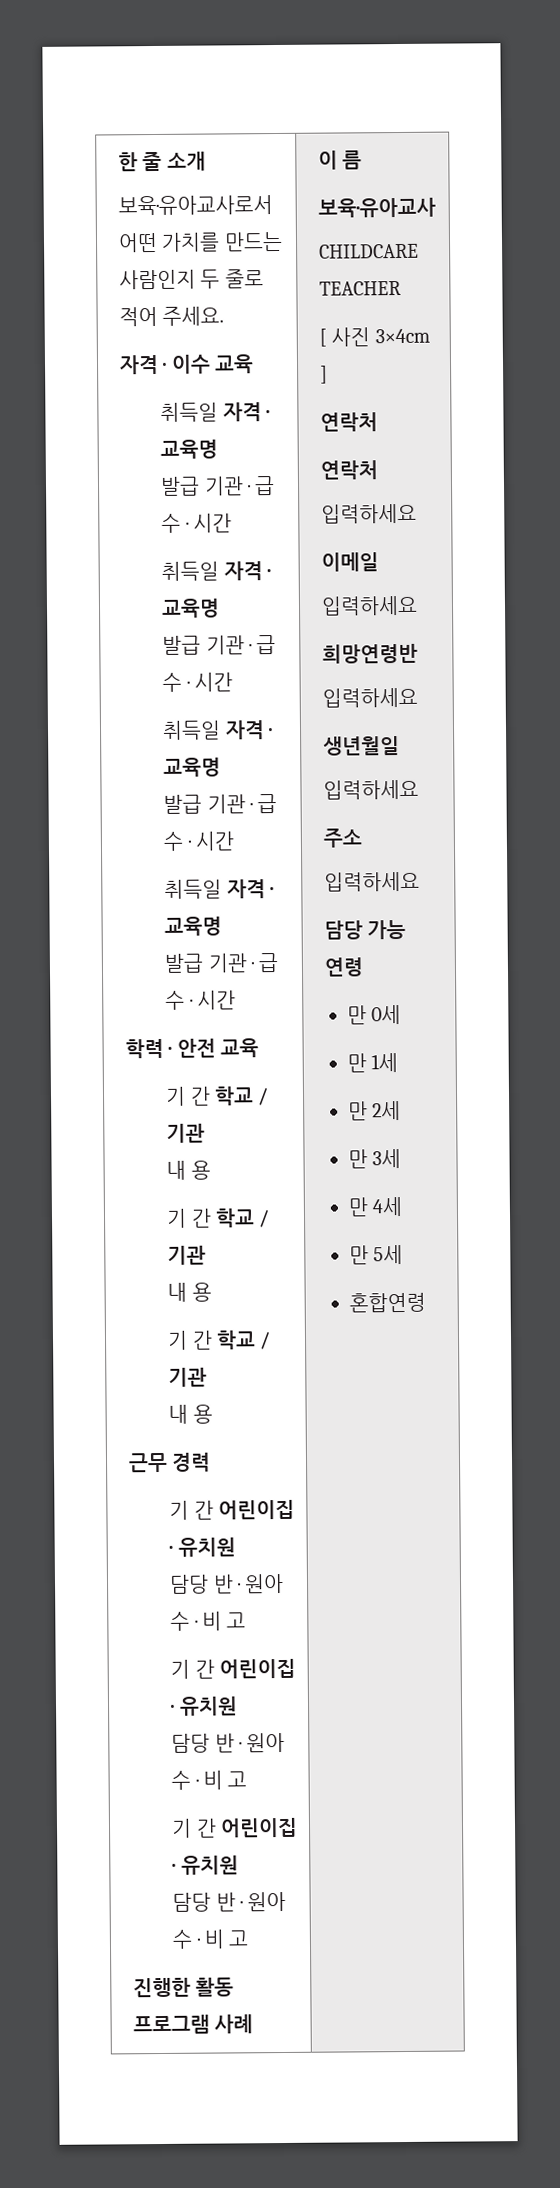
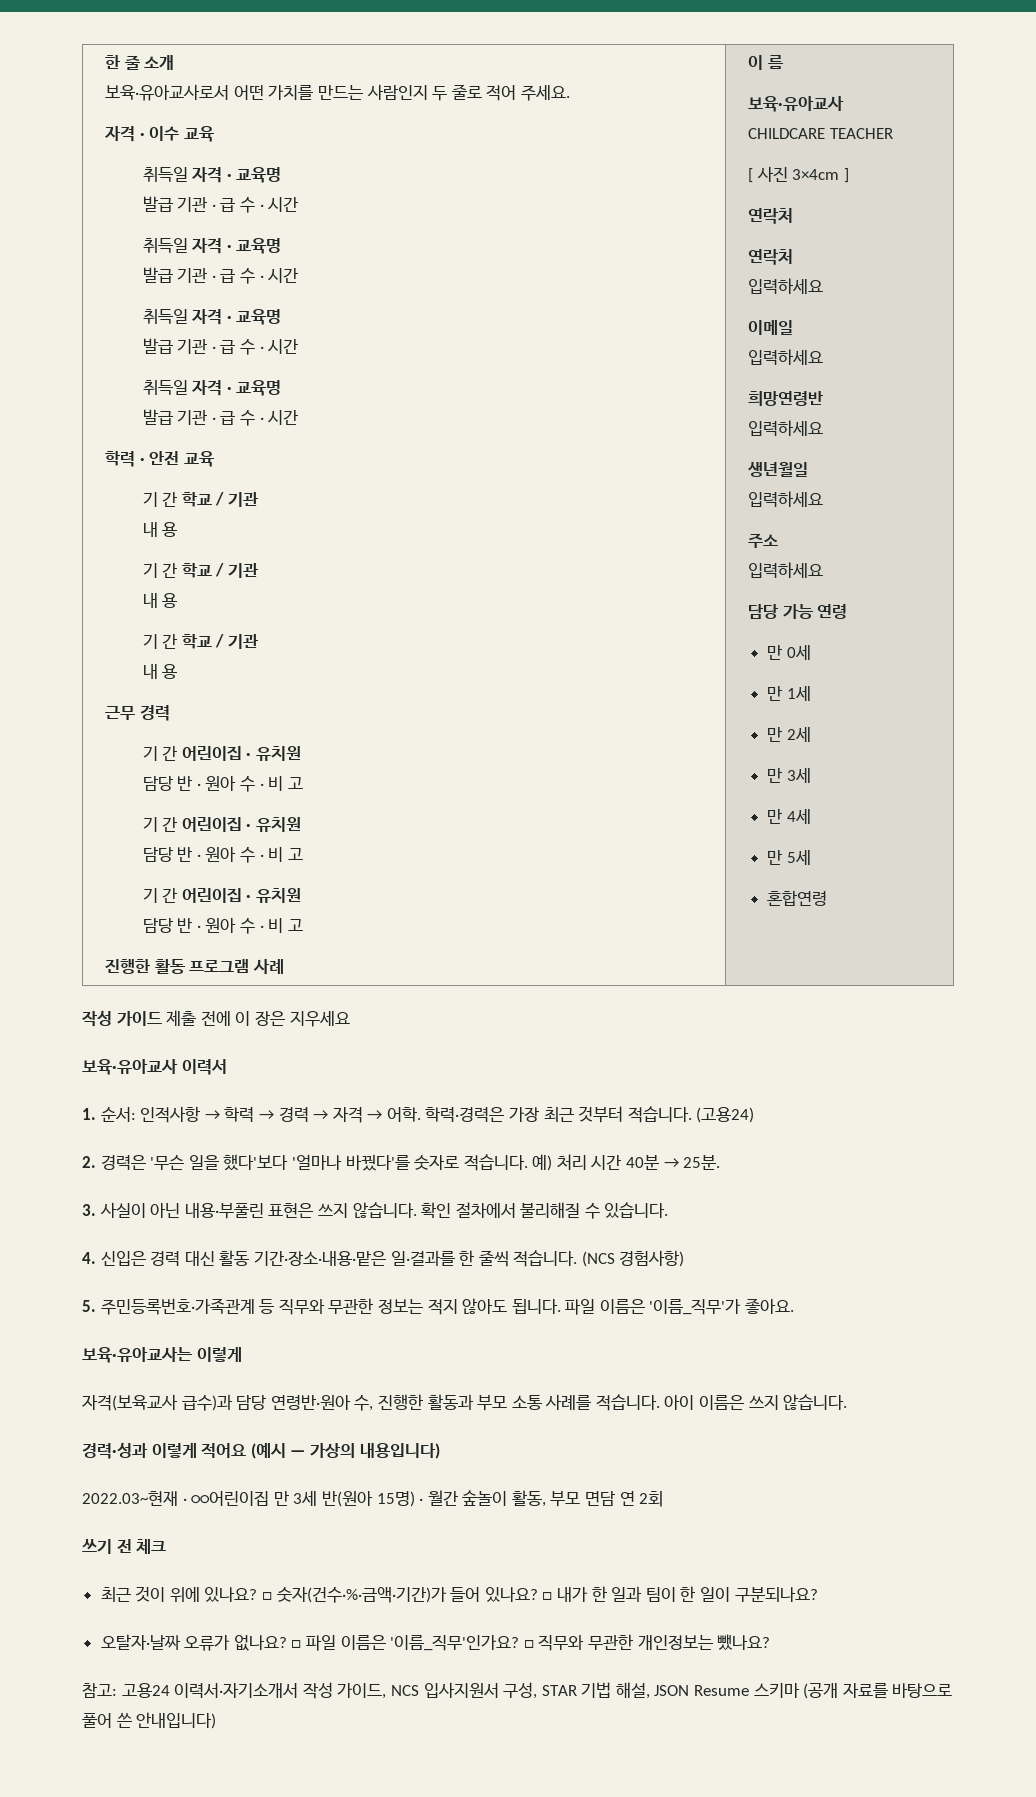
+ 작성 가이드 제출 전에 이 장은 지우세요
+ 보육·유아교사 이력서
+ 1. 순서: 인적사항 → 학력 → 경력 → 자격 → 어학. 학력·경력은 가장 최근 것부터 적습니다. (고용24)
+ 2. 경력은 '무슨 일을 했다'보다 '얼마나 바꿨다'를 숫자로 적습니다. 예) 처리 시간 40분 → 25분.
+ 3. 사실이 아닌 내용·부풀린 표현은 쓰지 않습니다. 확인 절차에서 불리해질 수 있습니다.
+ 4. 신입은 경력 대신 활동 기간·장소·내용·맡은 일·결과를 한 줄씩 적습니다. (NCS 경험사항)
+ 5. 주민등록번호·가족관계 등 직무와 무관한 정보는 적지 않아도 됩니다. 파일 이름은 '이름_직무'가 좋아요.
+ 보육·유아교사는 이렇게
+ 자격(보육교사 급수)과 담당 연령반·원아 수, 진행한 활동과 부모 소통 사례를 적습니다. 아이 이름은 쓰지 않습니다.
+ 경력·성과 이렇게 적어요 (예시 — 가상의 내용입니다)
+ 2022.03~현재 · ○○어린이집 만 3세 반(원아 15명) · 월간 숲놀이 활동, 부모 면담 연 2회
+ 쓰기 전 체크
+ 최근 것이 위에 있나요? □ 숫자(건수·%·금액·기간)가 들어 있나요? □ 내가 한 일과 팀이 한 일이 구분되나요?
+ 오탈자·날짜 오류가 없나요? □ 파일 이름은 '이름_직무'인가요? □ 직무와 무관한 개인정보는 뺐나요?
+ 참고: 고용24 이력서·자기소개서 작성 가이드, NCS 입사지원서 구성, STAR 기법 해설, JSON Resume 스키마 (공개 자료를 바탕으로 풀어 쓴 안내입니다)

